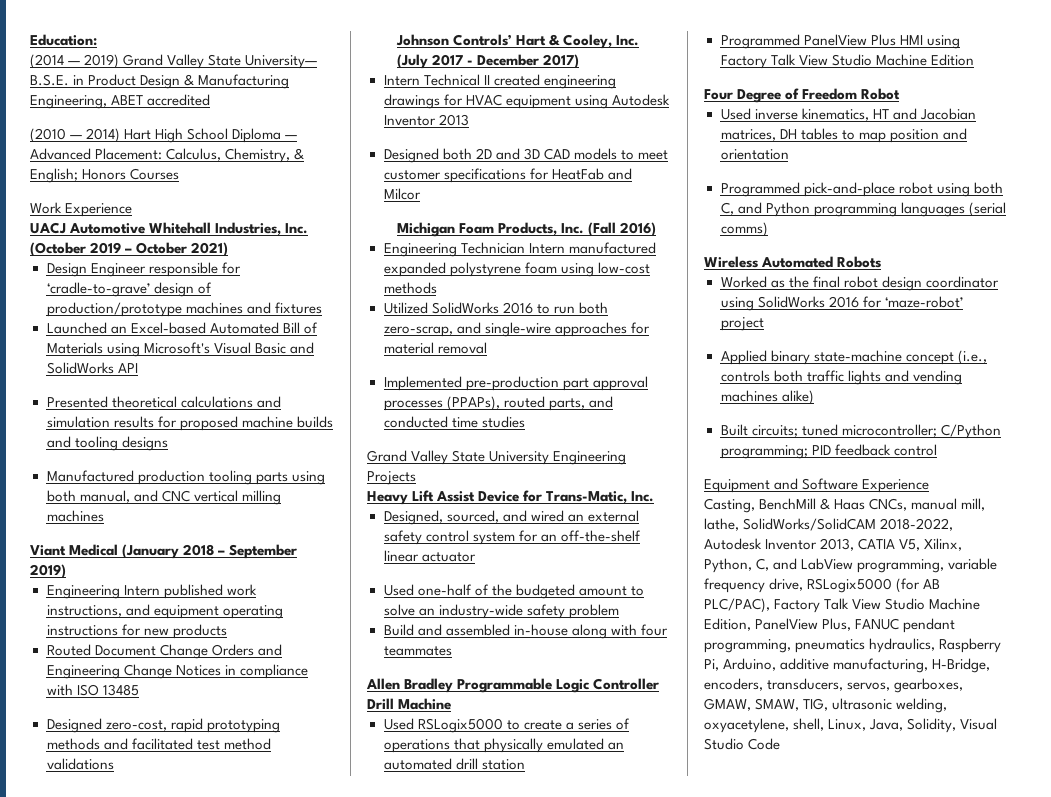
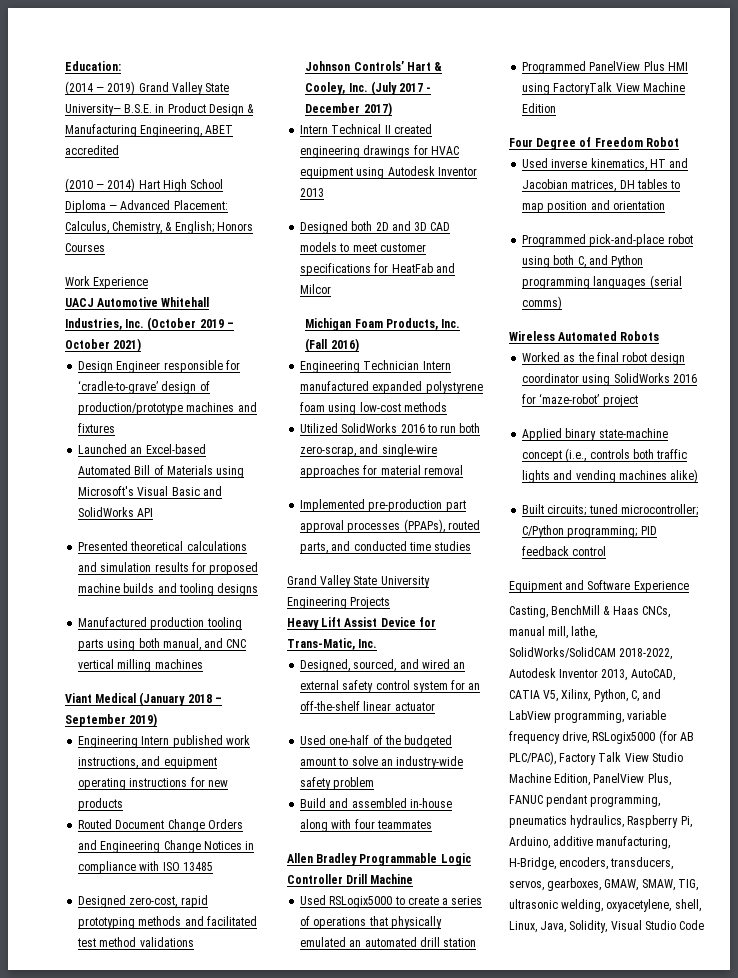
- Programmed PanelView Plus HMI using Factory Talk View Studio Machine Edition
+ Programmed PanelView Plus HMI using FactoryTalk View Machine Edition
- Casting, BenchMill & Haas CNCs, manual mill, lathe, SolidWorks/SolidCAM 2018-2022, Autodesk Inventor 2013, CATIA V5, Xilinx, Python, C, and LabView programming, variable frequency drive, RSLogix5000 (for AB PLC/PAC), Factory Talk View Studio Machine Edition, PanelView Plus, FANUC pendant programming, pneumatics hydraulics, Raspberry Pi, Arduino, additive manufacturing, H-Bridge, encoders, transducers, servos, gearboxes, GMAW, SMAW, TIG, ultrasonic welding, oxyacetylene, shell, Linux, Java, Solidity, Visual Studio Code
+ Casting, BenchMill & Haas CNCs, manual mill, lathe, SolidWorks/SolidCAM 2018-2022, Autodesk Inventor 2013, AutoCAD, CATIA V5, Xilinx, Python, C, and LabView programming, variable frequency drive, RSLogix5000 (for AB PLC/PAC), Factory Talk View Studio Machine Edition, PanelView Plus, FANUC pendant programming, pneumatics hydraulics, Raspberry Pi, Arduino, additive manufacturing, H-Bridge, encoders, transducers, servos, gearboxes, GMAW, SMAW, TIG, ultrasonic welding, oxyacetylene, shell, Linux, Java, Solidity, Visual Studio Code

